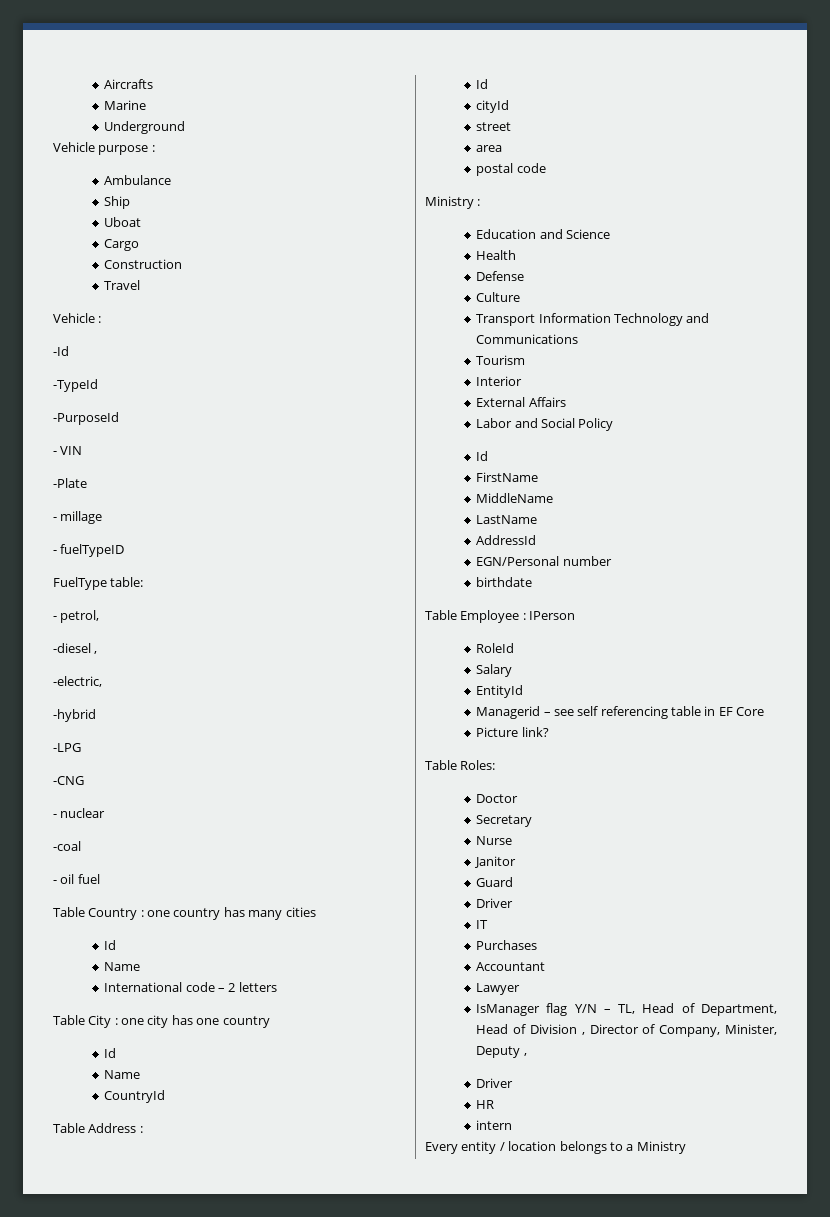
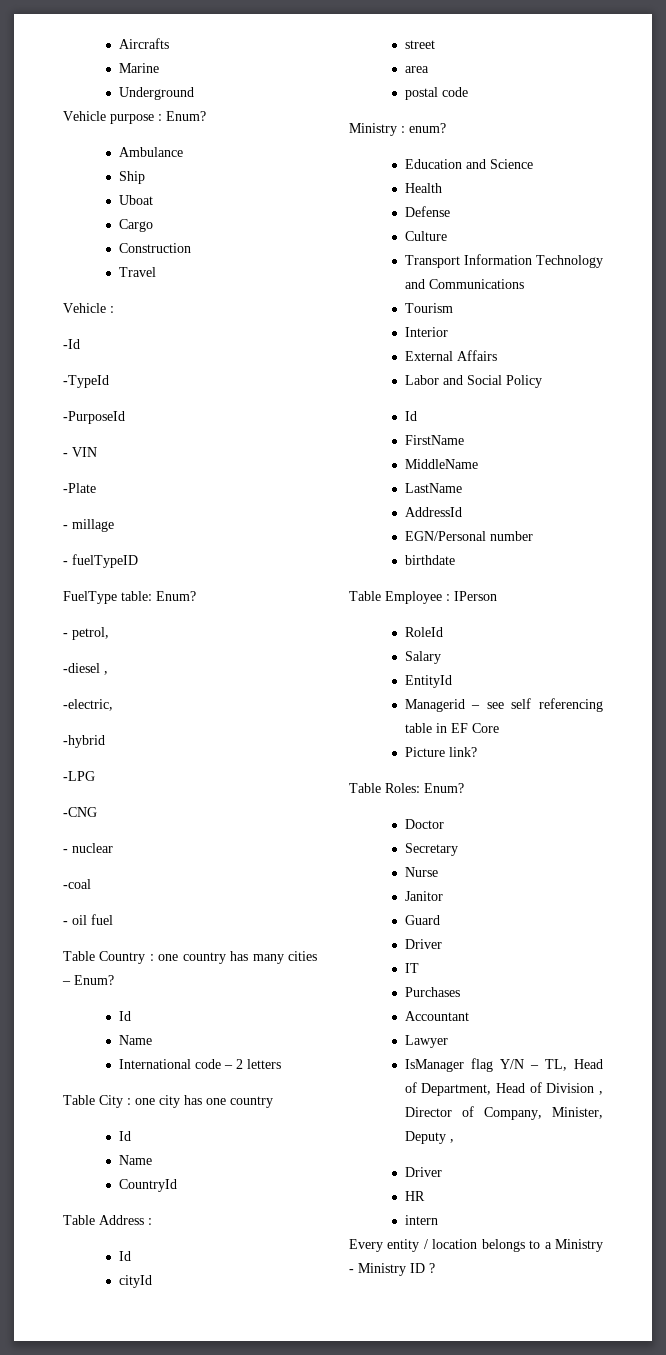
- Vehicle purpose :
+ Vehicle purpose : Enum?
- FuelType table:
+ FuelType table: Enum?
- Table Country : one country has many cities
+ Table Country : one country has many cities – Enum?
- Ministry :
+ Ministry : enum?
- Table Roles:
+ Table Roles: Enum?
- Every entity / location belongs to a Ministry
+ Every entity / location belongs to a Ministry - Ministry ID ?

